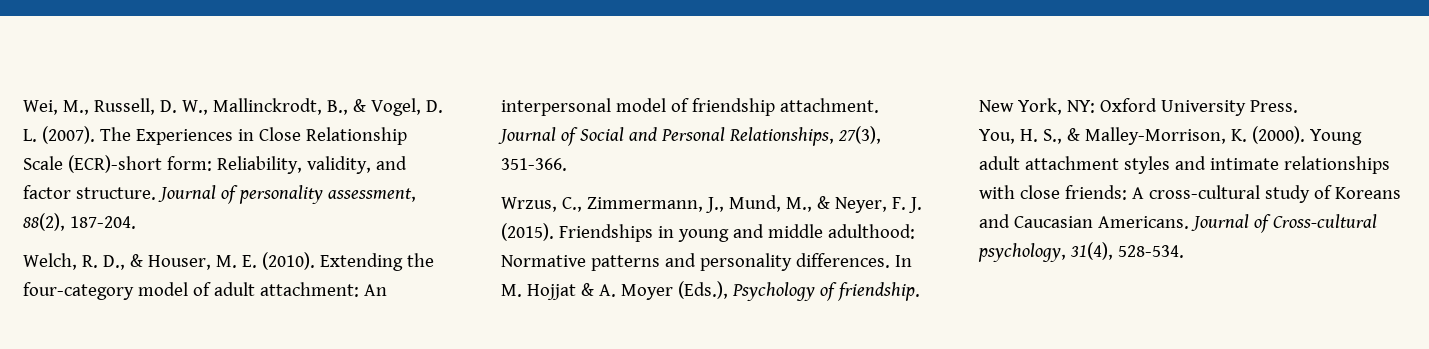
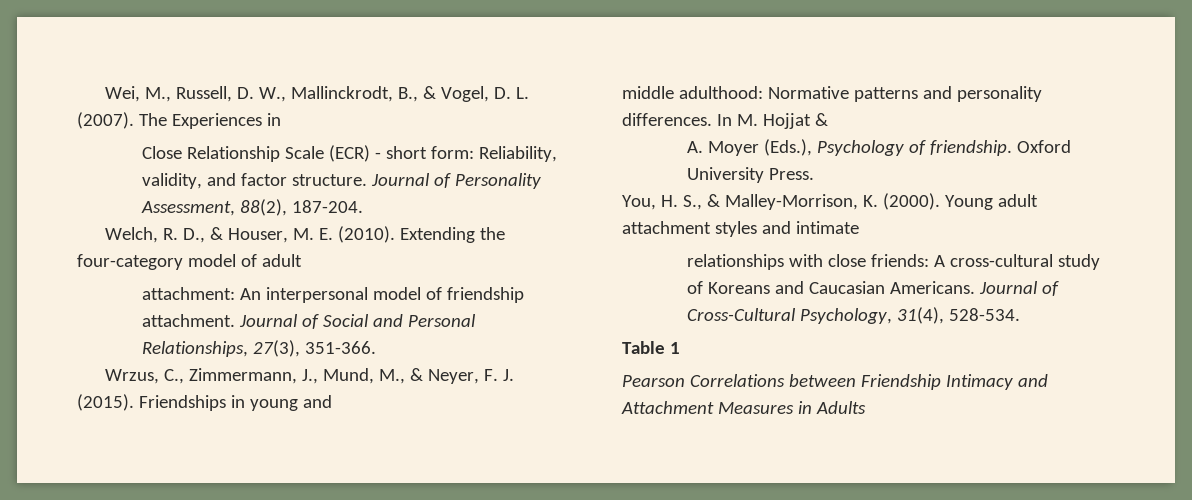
- The Experiences in Close Relationship Scale (ECR)-short form: Reliability, validity, and factor structure.
+ The Experiences in
+ Close Relationship Scale (ECR) - short form: Reliability, validity, and factor structure.
- Journal of personality assessment, 88(2), 187-204.
+ Journal of Personality Assessment, 88(2), 187-204.
- Extending the four-category model of adult attachment: An interpersonal model of friendship attachment.
+ Extending the four-category model of adult
+ attachment: An interpersonal model of friendship attachment.
- Friendships in young and middle adulthood: Normative patterns and personality differences.
+ Friendships in young and
+ middle adulthood: Normative patterns and personality differences.
- In M. Hojjat & A. Moyer (Eds.), Psychology of friendship.
+ In M. Hojjat &
+ A. Moyer (Eds.), Psychology of friendship.
- New York, NY: Oxford University Press.
+ Oxford University Press.
- Young adult attachment styles and intimate relationships with close friends: A cross-cultural study of Koreans and Caucasian Americans.
+ Young adult attachment styles and intimate
+ relationships with close friends: A cross-cultural study of Koreans and Caucasian Americans.
- Journal of Cross-cultural psychology, 31(4), 528-534.
+ Journal of Cross-Cultural Psychology, 31(4), 528-534.
+ Table 1
+ Pearson Correlations between Friendship Intimacy and Attachment Measures in Adults

